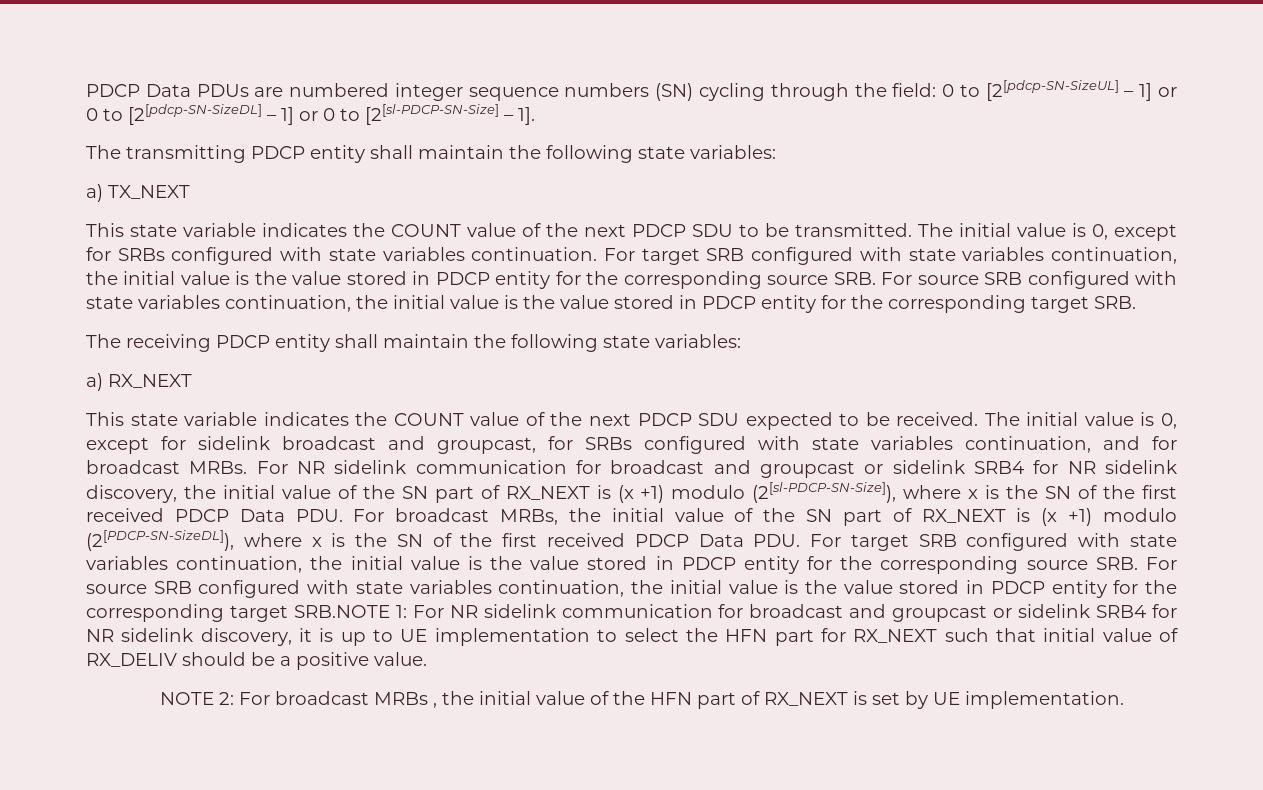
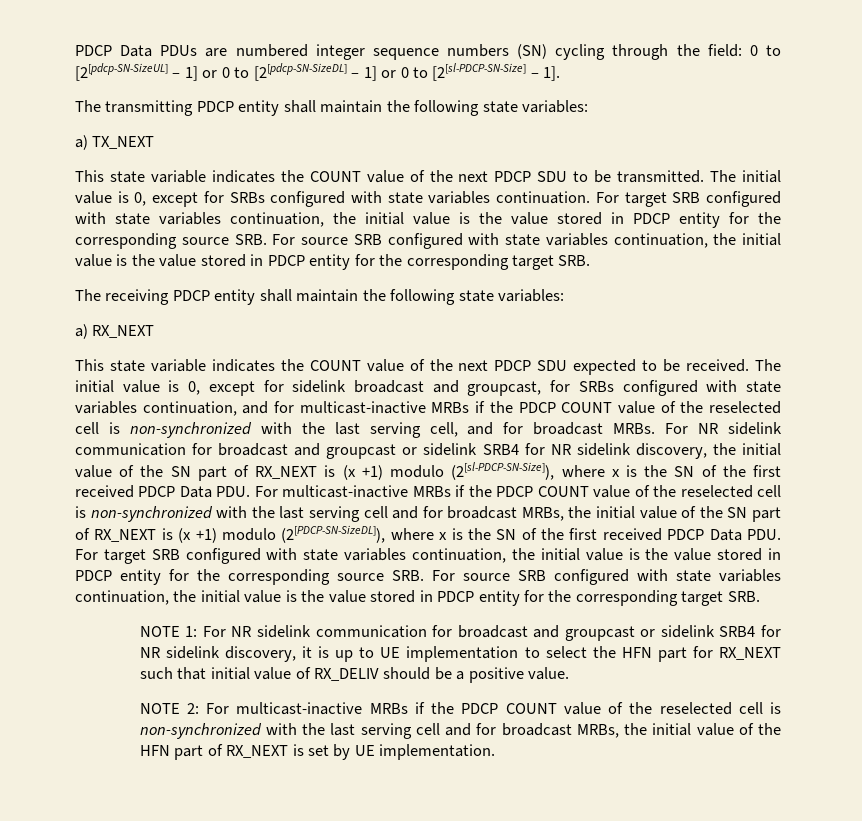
- The initial value is 0, except for sidelink broadcast and groupcast, for SRBs configured with state variables continuation, and for broadcast MRBs.
+ The initial value is 0, except for sidelink broadcast and groupcast, for SRBs configured with state variables continuation, and for multicast-inactive MRBs if the PDCP COUNT value of the reselected cell is non-synchronized with the last serving cell, and for broadcast MRBs.
- For NR sidelink communication for broadcast and groupcast or sidelink SRB4 for NR sidelink discovery, the initial value of the SN part of RX_NEXT is (x +1) modulo (2[sl-PDCP-SN-Size]), where x is the SN of the first received PDCP Data PDU. For broadcast MRBs, the initial value of the SN part of RX_NEXT is (x +1) modulo (2[PDCP-SN-SizeDL]), where x is the SN of the first received PDCP Data PDU. For target SRB configured with state variables continuation, the initial value is the value stored in PDCP entity for the corresponding source SRB. For source SRB configured with state variables continuation, the initial value is the value stored in PDCP entity for the corresponding target SRB.NOTE 1:
+ For NR sidelink communication for broadcast and groupcast or sidelink SRB4 for NR sidelink discovery, the initial value of the SN part of RX_NEXT is (x +1) modulo (2[sl-PDCP-SN-Size]), where x is the SN of the first received PDCP Data PDU. For multicast-inactive MRBs if the PDCP COUNT value of the reselected cell is non-synchronized with the last serving cell and for broadcast MRBs, the initial value of the SN part of RX_NEXT is (x +1) modulo (2[PDCP-SN-SizeDL]), where x is the SN of the first received PDCP Data PDU. For target SRB configured with state variables continuation, the initial value is the value stored in PDCP entity for the corresponding source SRB. For source SRB configured with state variables continuation, the initial value is the value stored in PDCP entity for the corresponding target SRB.
+ NOTE 1:
- NOTE 2: For broadcast MRBs , the initial value of the HFN part of RX_NEXT is set by UE implementation.
+ NOTE 2: For multicast-inactive MRBs if the PDCP COUNT value of the reselected cell is non-synchronized with the last serving cell and for broadcast MRBs, the initial value of the HFN part of RX_NEXT is set by UE implementation.

